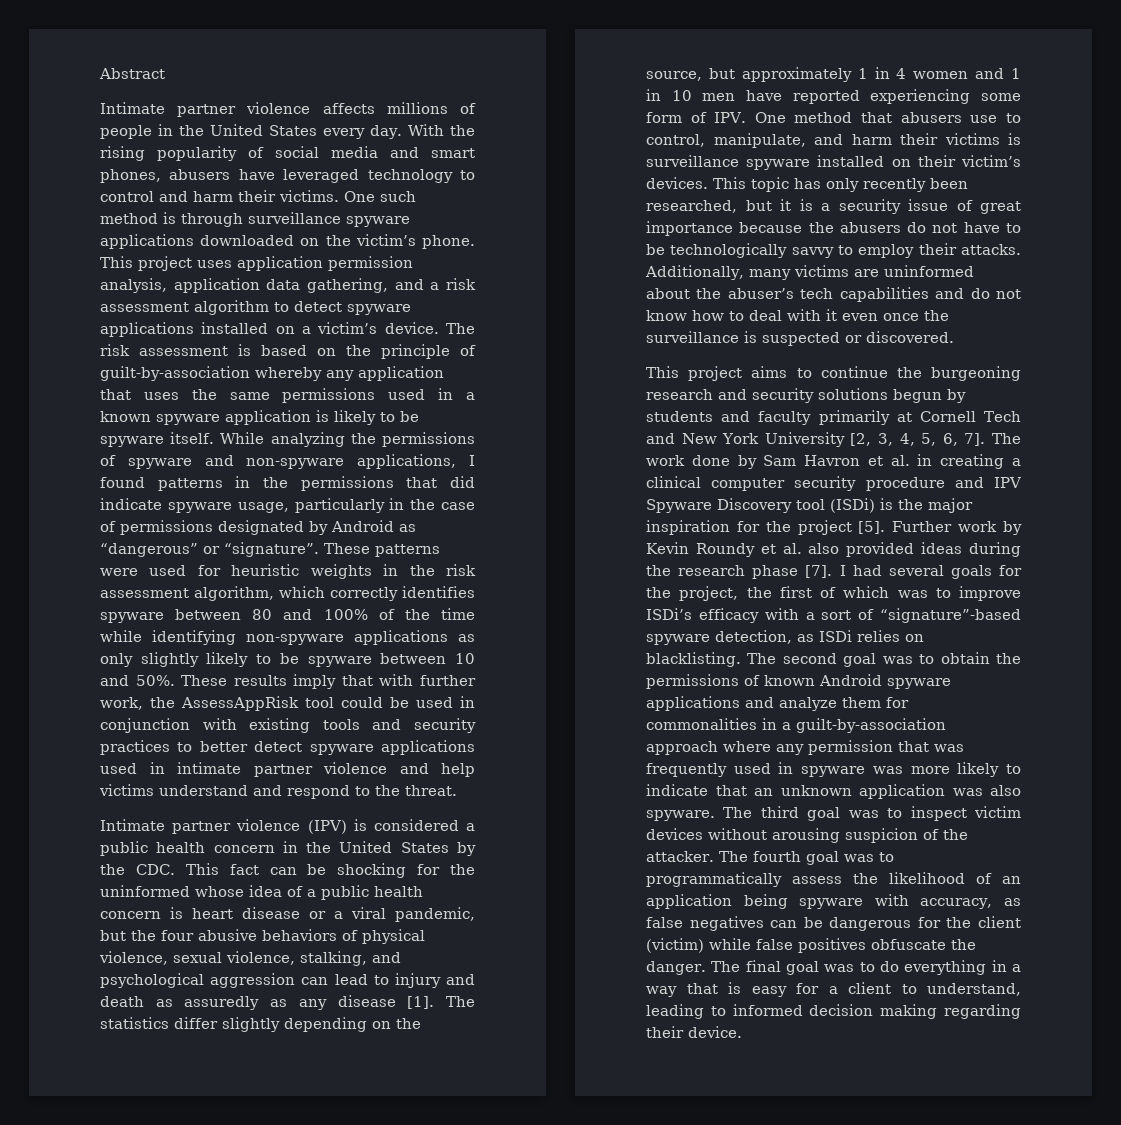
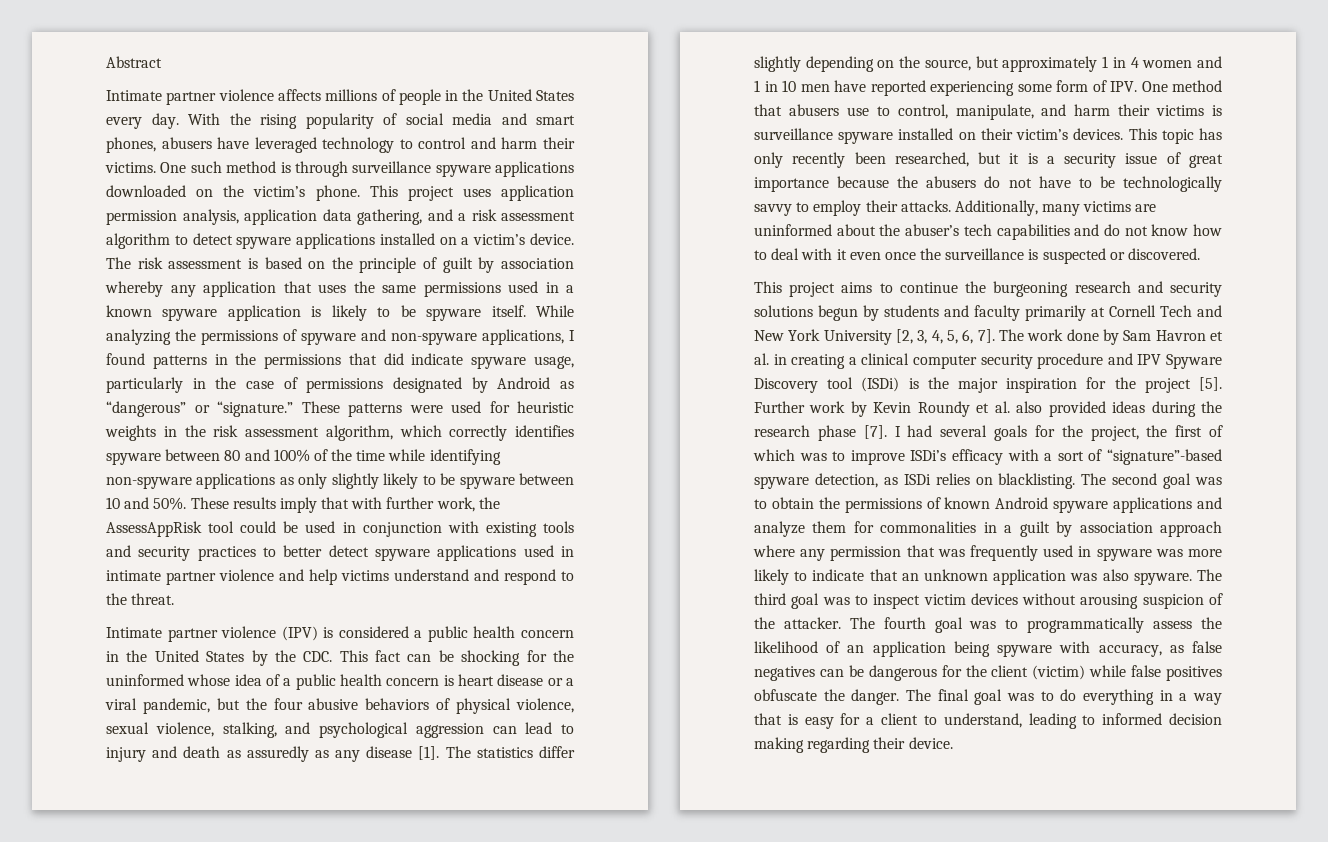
- The risk assessment is based on the principle of guilt-by-association whereby any application that uses the same permissions used in a known spyware application is likely to be spyware itself.
+ The risk assessment is based on the principle of guilt by association whereby any application that uses the same permissions used in a known spyware application is likely to be spyware itself.
- While analyzing the permissions of spyware and non-spyware applications, I found patterns in the permissions that did indicate spyware usage, particularly in the case of permissions designated by Android as “dangerous” or “signature”.
+ While analyzing the permissions of spyware and non-spyware applications, I found patterns in the permissions that did indicate spyware usage, particularly in the case of permissions designated by Android as “dangerous” or “signature.”
- The second goal was to obtain the permissions of known Android spyware applications and analyze them for commonalities in a guilt-by-association approach where any permission that was frequently used in spyware was more likely to indicate that an unknown application was also spyware.
+ The second goal was to obtain the permissions of known Android spyware applications and analyze them for commonalities in a guilt by association approach where any permission that was frequently used in spyware was more likely to indicate that an unknown application was also spyware.

